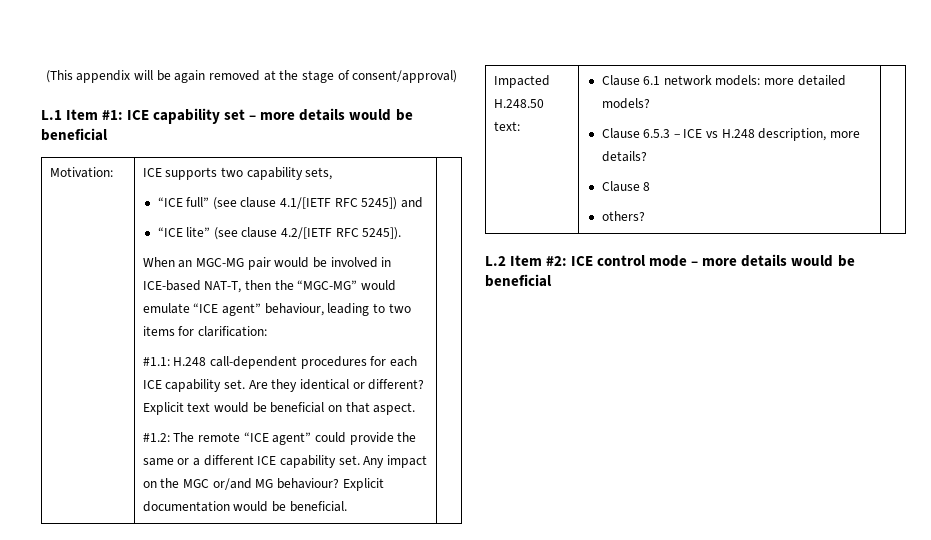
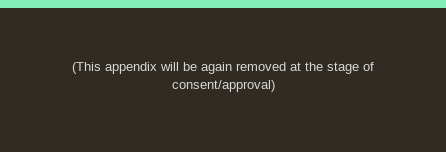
- L.1 Item #1: ICE capability set – more details would be beneficial
- Motivation: | ICE supports two capability sets,
- “ICE full” (see clause 4.1/[IETF RFC 5245]) and
- “ICE lite” (see clause 4.2/[IETF RFC 5245]).
- When an MGC-MG pair would be involved in ICE-based NAT-T, then the “MGC-MG” would emulate “ICE agent” behaviour, leading to two items for clarification:
- #1.1: H.248 call-dependent procedures for each ICE capability set. Are they identical or different? Explicit text would be beneficial on that aspect.
- #1.2: The remote “ICE agent” could provide the same or a different ICE capability set. Any impact on the MGC or/and MG behaviour? Explicit documentation would be beneficial. |
- Impacted H.248.50 text: | Clause 6.1 network models: more detailed models?
- Clause 6.5.3 – ICE vs H.248 description, more details?
- Clause 8
- others? |
- L.2 Item #2: ICE control mode – more details would be beneficial

